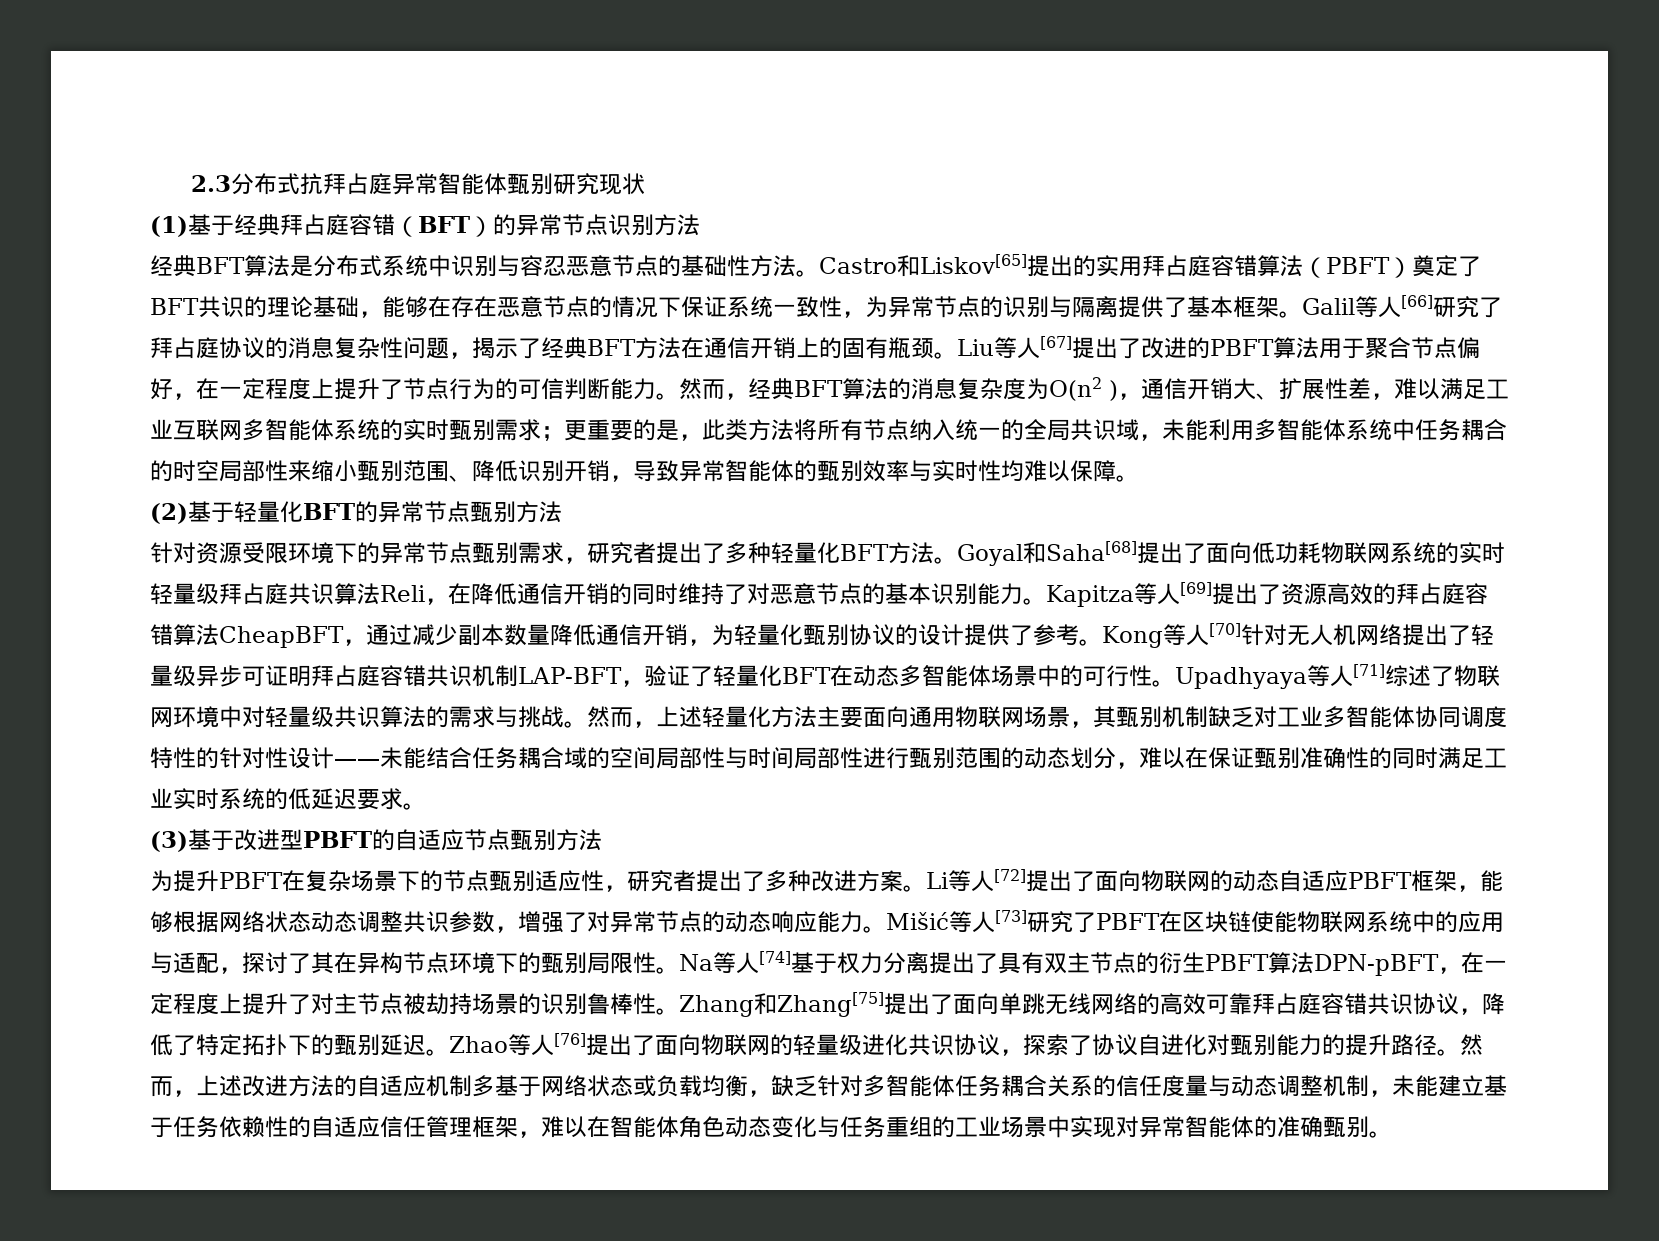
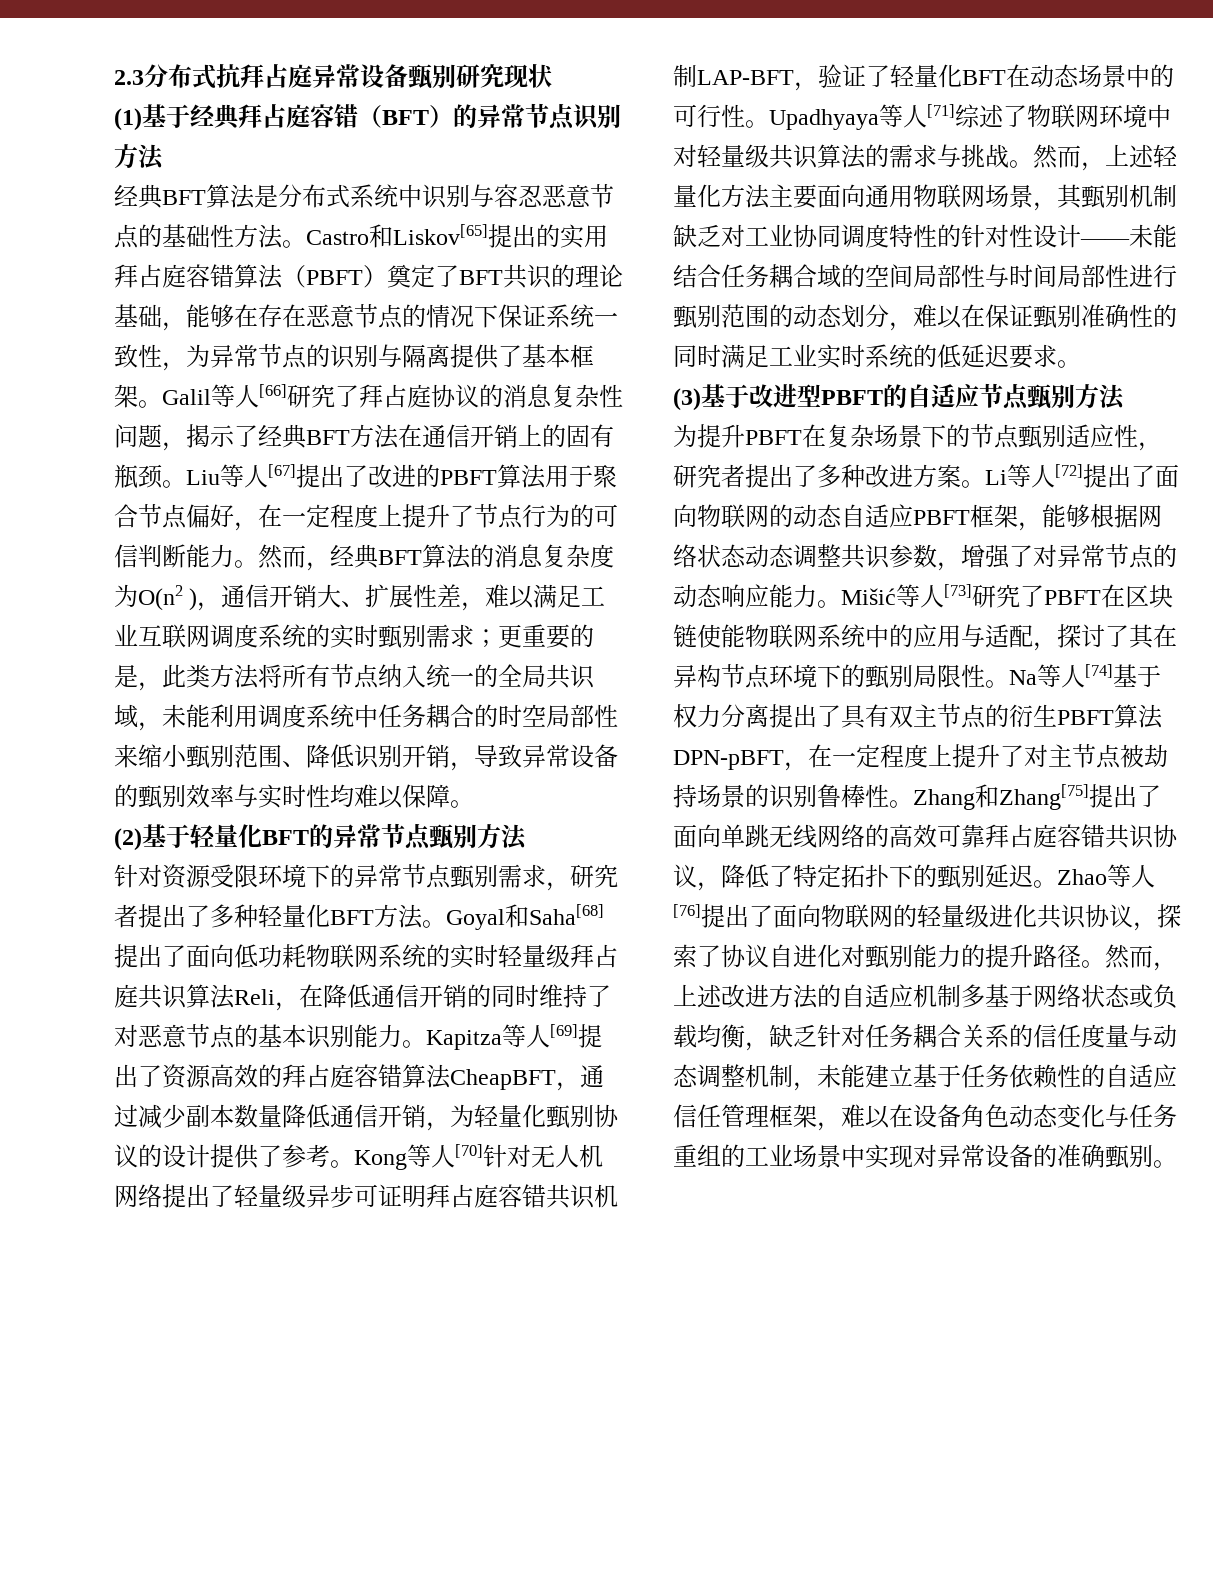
- 2.3分布式抗拜占庭异常智能体甄别研究现状
+ 2.3分布式抗拜占庭异常设备甄别研究现状
- 然而，经典BFT算法的消息复杂度为O(n2 )，通信开销大、扩展性差，难以满足工业互联网多智能体系统的实时甄别需求；
+ 然而，经典BFT算法的消息复杂度为O(n2 )，通信开销大、扩展性差，难以满足工业互联网调度系统的实时甄别需求；
- 更重要的是，此类方法将所有节点纳入统一的全局共识域，未能利用多智能体系统中任务耦合的时空局部性来缩小甄别范围、降低识别开销，导致异常智能体的甄别效率与实时性均难以保障。
+ 更重要的是，此类方法将所有节点纳入统一的全局共识域，未能利用调度系统中任务耦合的时空局部性来缩小甄别范围、降低识别开销，导致异常设备的甄别效率与实时性均难以保障。
- Kong等人[70]针对无人机网络提出了轻量级异步可证明拜占庭容错共识机制LAP-BFT，验证了轻量化BFT在动态多智能体场景中的可行性。
+ Kong等人[70]针对无人机网络提出了轻量级异步可证明拜占庭容错共识机制LAP-BFT，验证了轻量化BFT在动态场景中的可行性。
- 然而，上述轻量化方法主要面向通用物联网场景，其甄别机制缺乏对工业多智能体协同调度特性的针对性设计——未能结合任务耦合域的空间局部性与时间局部性进行甄别范围的动态划分，难以在保证甄别准确性的同时满足工业实时系统的低延迟要求。
+ 然而，上述轻量化方法主要面向通用物联网场景，其甄别机制缺乏对工业协同调度特性的针对性设计——未能结合任务耦合域的空间局部性与时间局部性进行甄别范围的动态划分，难以在保证甄别准确性的同时满足工业实时系统的低延迟要求。
- 然而，上述改进方法的自适应机制多基于网络状态或负载均衡，缺乏针对多智能体任务耦合关系的信任度量与动态调整机制，未能建立基于任务依赖性的自适应信任管理框架，难以在智能体角色动态变化与任务重组的工业场景中实现对异常智能体的准确甄别。
+ 然而，上述改进方法的自适应机制多基于网络状态或负载均衡，缺乏针对任务耦合关系的信任度量与动态调整机制，未能建立基于任务依赖性的自适应信任管理框架，难以在设备角色动态变化与任务重组的工业场景中实现对异常设备的准确甄别。

